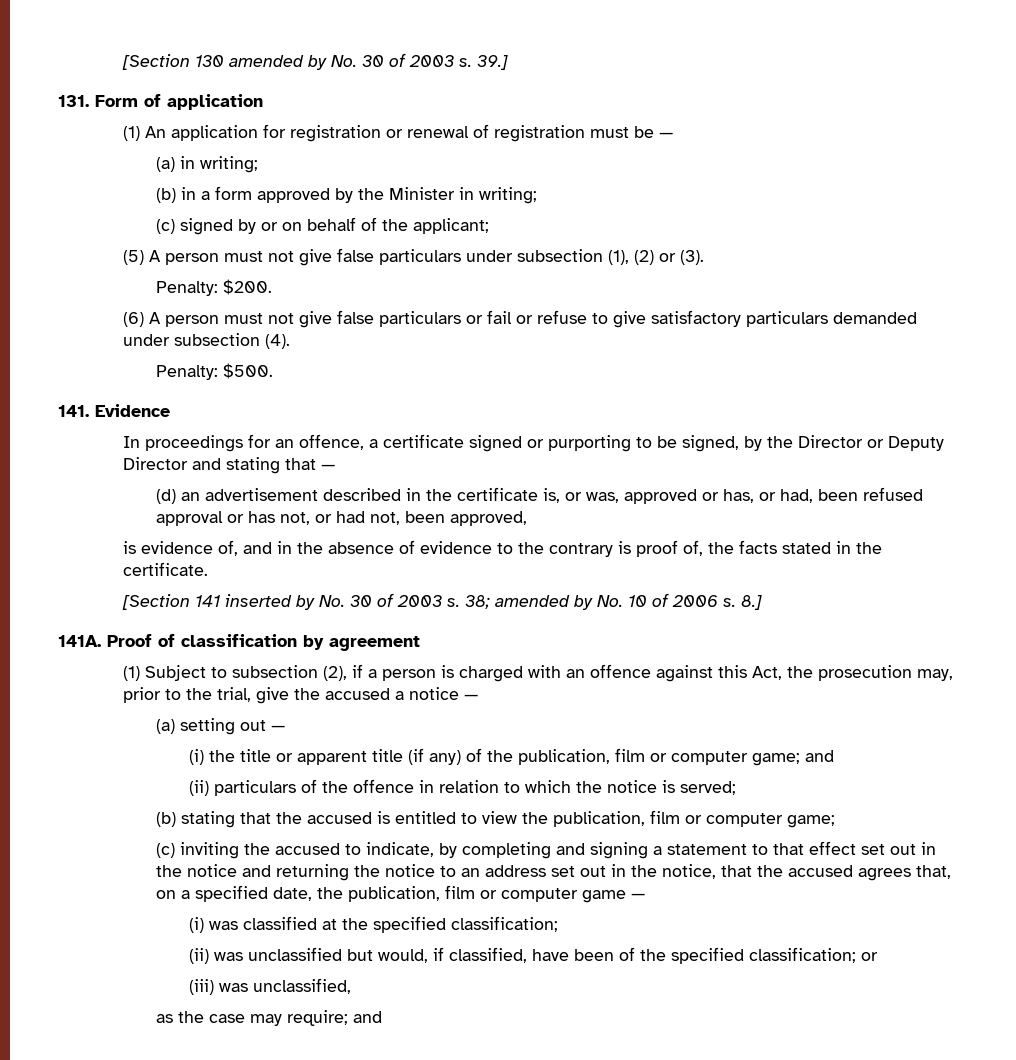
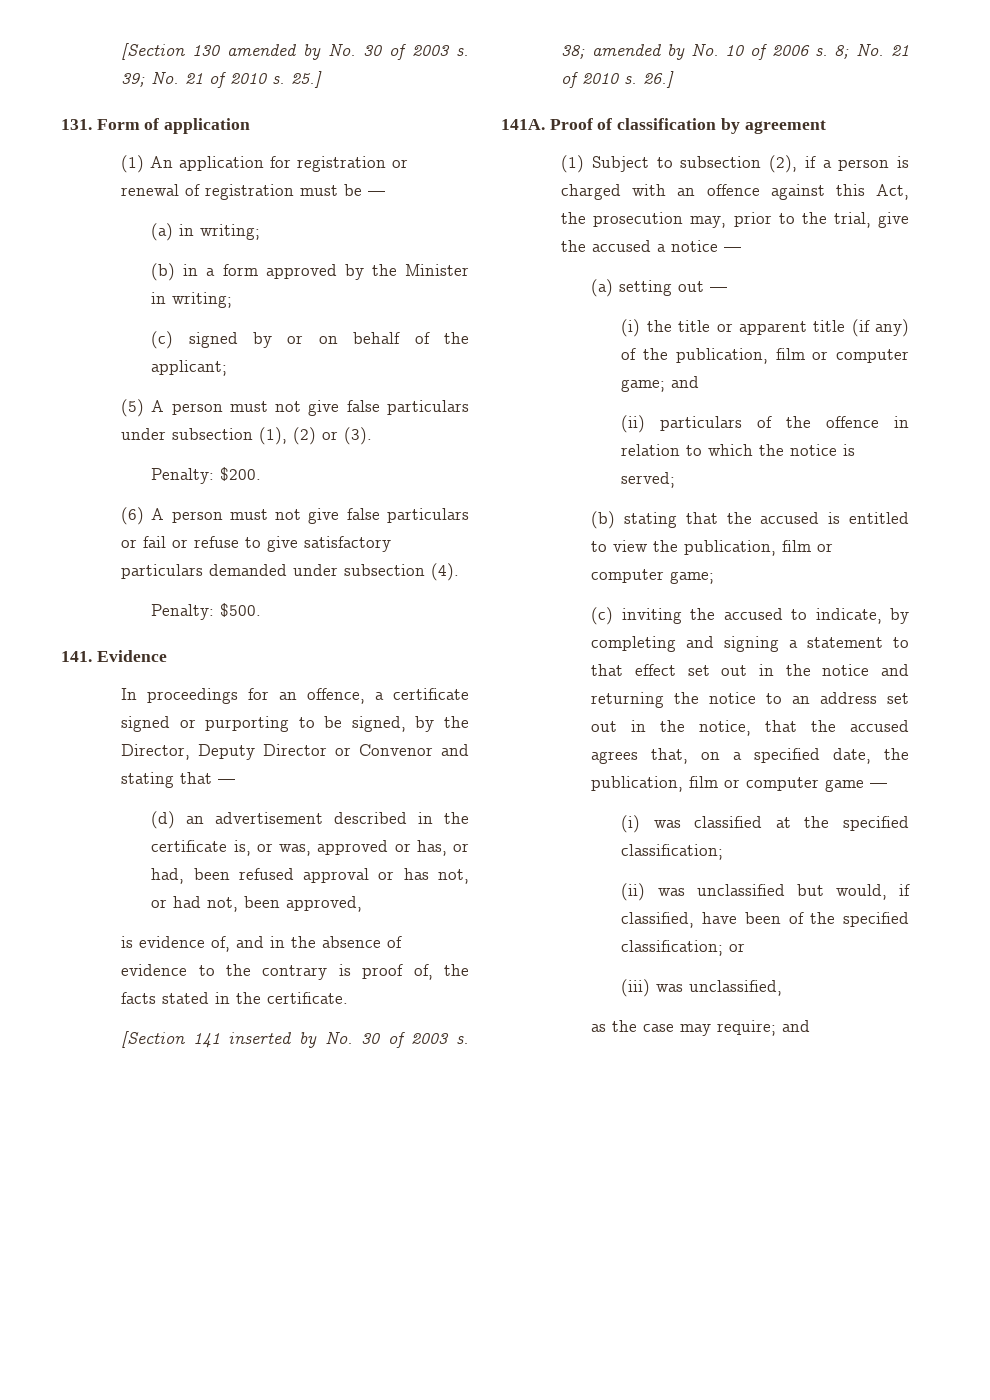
- 39.]
+ 39; No. 21 of 2010 s. 25.]
- In proceedings for an offence, a certificate signed or purporting to be signed, by the Director or Deputy Director and stating that —
+ In proceedings for an offence, a certificate signed or purporting to be signed, by the Director, Deputy Director or Convenor and stating that —
- 8.]
+ 8; No. 21 of 2010 s. 26.]

